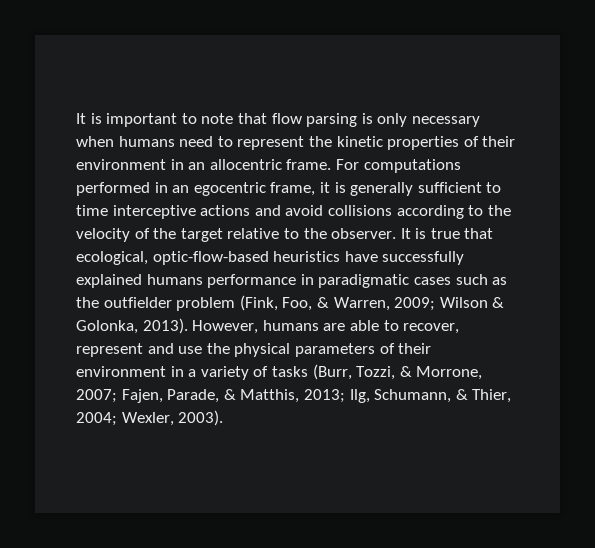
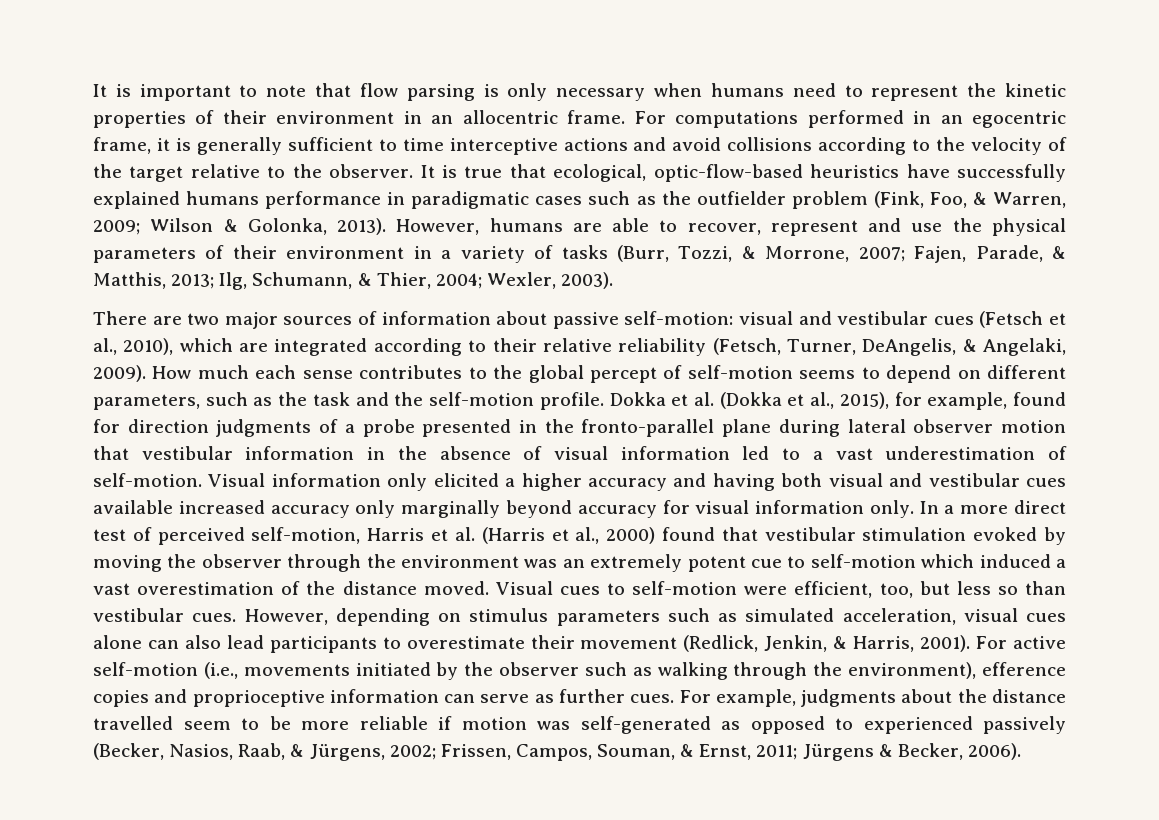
+ There are two major sources of information about passive self-motion: visual and vestibular cues (Fetsch et al., 2010), which are integrated according to their relative reliability (Fetsch, Turner, DeAngelis, & Angelaki, 2009). How much each sense contributes to the global percept of self-motion seems to depend on different parameters, such as the task and the self-motion profile. Dokka et al. (Dokka et al., 2015), for example, found for direction judgments of a probe presented in the fronto-parallel plane during lateral observer motion that vestibular information in the absence of visual information led to a vast underestimation of self-motion. Visual information only elicited a higher accuracy and having both visual and vestibular cues available increased accuracy only marginally beyond accuracy for visual information only. In a more direct test of perceived self-motion, Harris et al. (Harris et al., 2000) found that vestibular stimulation evoked by moving the observer through the environment was an extremely potent cue to self-motion which induced a vast overestimation of the distance moved. Visual cues to self-motion were efficient, too, but less so than vestibular cues. However, depending on stimulus parameters such as simulated acceleration, visual cues alone can also lead participants to overestimate their movement (Redlick, Jenkin, & Harris, 2001). For active self-motion (i.e., movements initiated by the observer such as walking through the environment), efference copies and proprioceptive information can serve as further cues. For example, judgments about the distance travelled seem to be more reliable if motion was self-generated as opposed to experienced passively (Becker, Nasios, Raab, & Jürgens, 2002; Frissen, Campos, Souman, & Ernst, 2011; Jürgens & Becker, 2006).

